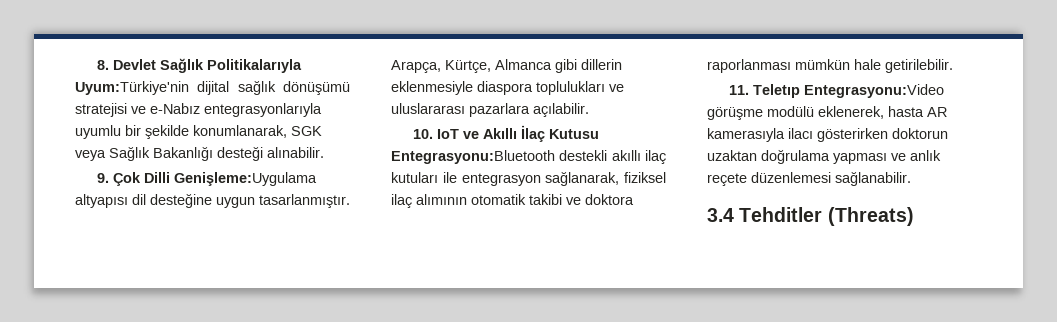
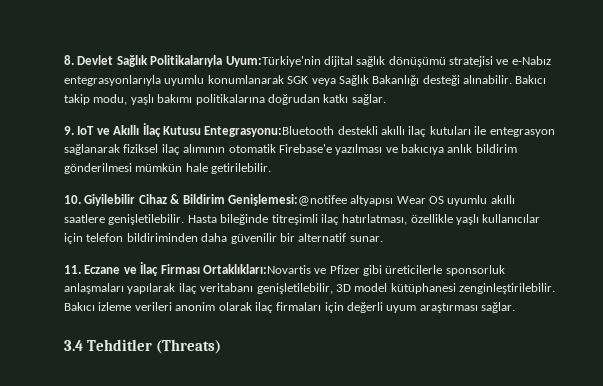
- 8. Devlet Sağlık Politikalarıyla Uyum:Türkiye'nin dijital sağlık dönüşümü stratejisi ve e-Nabız entegrasyonlarıyla uyumlu bir şekilde konumlanarak, SGK veya Sağlık Bakanlığı desteği alınabilir.
- 9. Çok Dilli Genişleme:Uygulama altyapısı dil desteğine uygun tasarlanmıştır. Arapça, Kürtçe, Almanca gibi dillerin eklenmesiyle diaspora toplulukları ve uluslararası pazarlara açılabilir.
- 10. IoT ve Akıllı İlaç Kutusu Entegrasyonu:Bluetooth destekli akıllı ilaç kutuları ile entegrasyon sağlanarak, fiziksel ilaç alımının otomatik takibi ve doktora raporlanması mümkün hale getirilebilir.
- 11. Teletıp Entegrasyonu:Video görüşme modülü eklenerek, hasta AR kamerasıyla ilacı gösterirken doktorun uzaktan doğrulama yapması ve anlık reçete düzenlemesi sağlanabilir.
+ 8. Devlet Sağlık Politikalarıyla Uyum:Türkiye'nin dijital sağlık dönüşümü stratejisi ve e-Nabız entegrasyonlarıyla uyumlu konumlanarak SGK veya Sağlık Bakanlığı desteği alınabilir. Bakıcı takip modu, yaşlı bakımı politikalarına doğrudan katkı sağlar.
+ 9. IoT ve Akıllı İlaç Kutusu Entegrasyonu:Bluetooth destekli akıllı ilaç kutuları ile entegrasyon sağlanarak fiziksel ilaç alımının otomatik Firebase'e yazılması ve bakıcıya anlık bildirim gönderilmesi mümkün hale getirilebilir.
+ 10. Giyilebilir Cihaz & Bildirim Genişlemesi:@notifee altyapısı Wear OS uyumlu akıllı saatlere genişletilebilir. Hasta bileğinde titreşimli ilaç hatırlatması, özellikle yaşlı kullanıcılar için telefon bildiriminden daha güvenilir bir alternatif sunar.
+ 11. Eczane ve İlaç Firması Ortaklıkları:Novartis ve Pfizer gibi üreticilerle sponsorluk anlaşmaları yapılarak ilaç veritabanı genişletilebilir, 3D model kütüphanesi zenginleştirilebilir. Bakıcı izleme verileri anonim olarak ilaç firmaları için değerli uyum araştırması sağlar.

